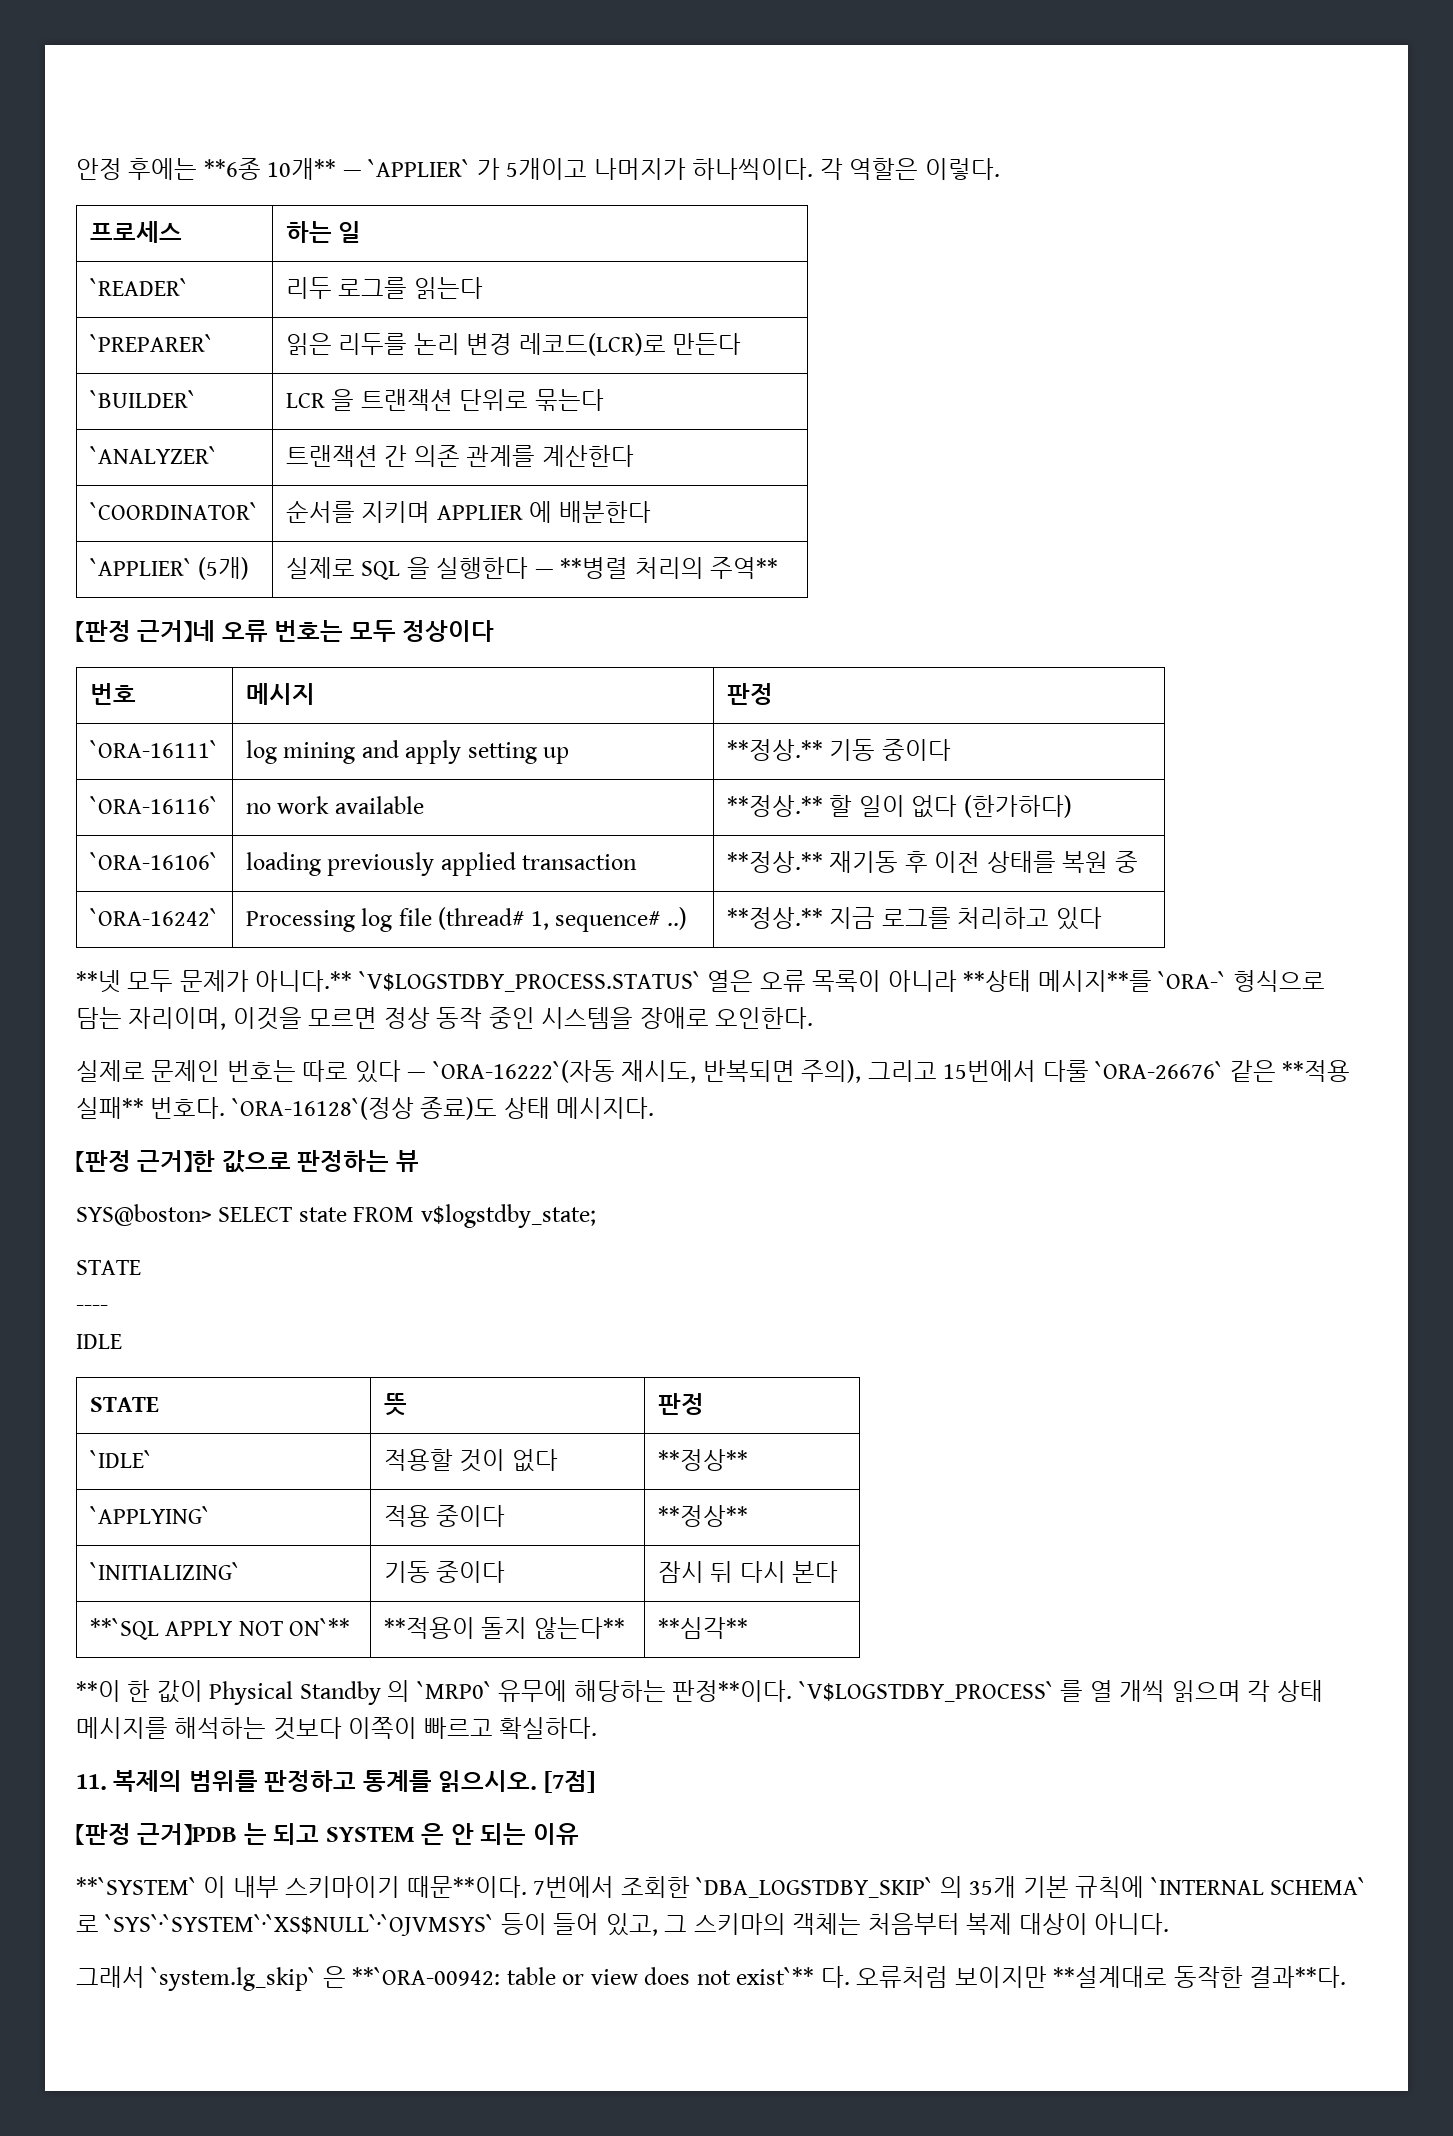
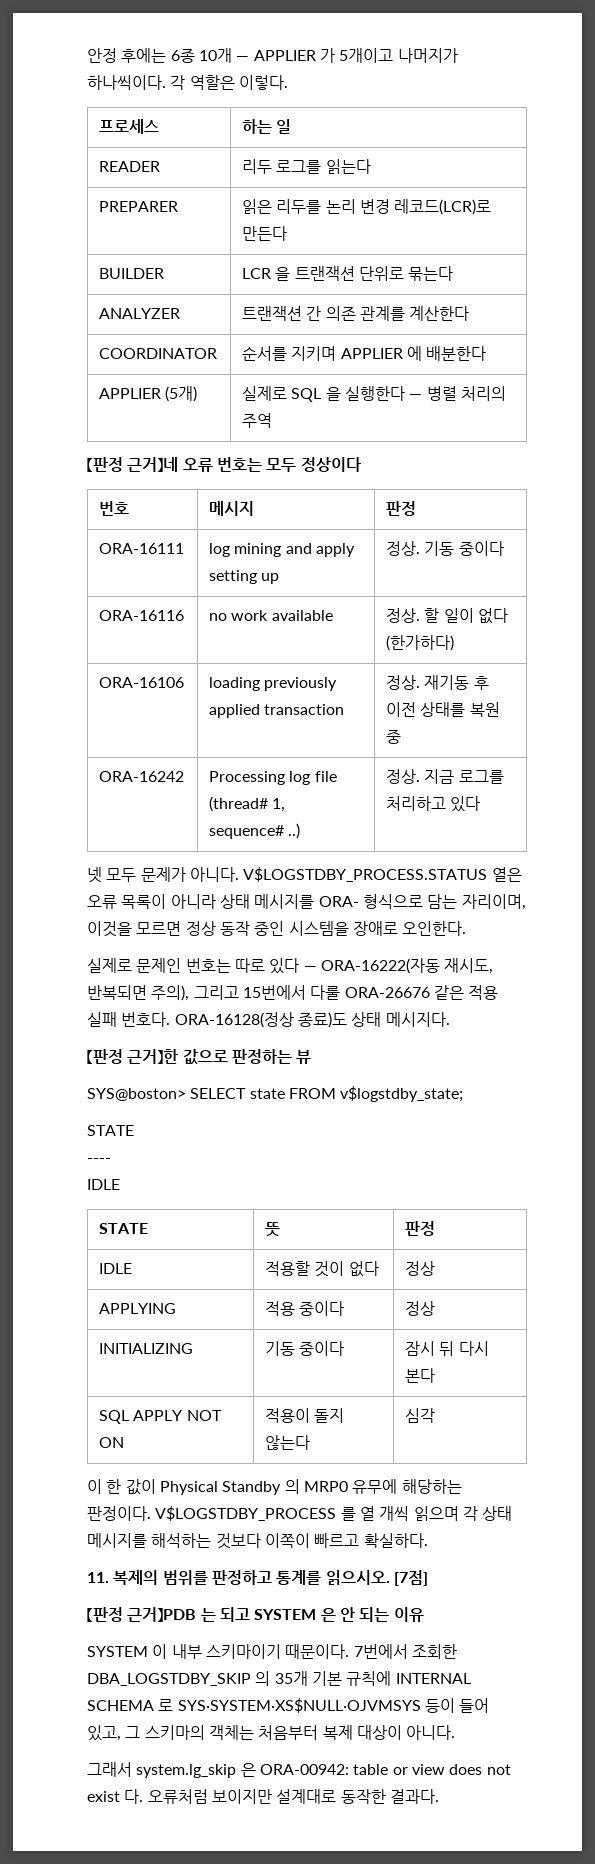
- 안정 후에는 **6종 10개** — `APPLIER` 가 5개이고 나머지가 하나씩이다.
+ 안정 후에는 6종 10개 — APPLIER 가 5개이고 나머지가 하나씩이다.
- `READER` | 리두 로그를 읽는다
+ READER | 리두 로그를 읽는다
- `PREPARER` | 읽은 리두를 논리 변경 레코드(LCR)로 만든다
+ PREPARER | 읽은 리두를 논리 변경 레코드(LCR)로 만든다
- `BUILDER` | LCR 을 트랜잭션 단위로 묶는다
+ BUILDER | LCR 을 트랜잭션 단위로 묶는다
- `ANALYZER` | 트랜잭션 간 의존 관계를 계산한다
+ ANALYZER | 트랜잭션 간 의존 관계를 계산한다
- `COORDINATOR` | 순서를 지키며 APPLIER 에 배분한다
+ COORDINATOR | 순서를 지키며 APPLIER 에 배분한다
- `APPLIER` (5개) | 실제로 SQL 을 실행한다 — **병렬 처리의 주역**
+ APPLIER (5개) | 실제로 SQL 을 실행한다 — 병렬 처리의 주역
- `ORA-16111` | log mining and apply setting up | **정상.** 기동 중이다
+ ORA-16111 | log mining and apply setting up | 정상. 기동 중이다
- `ORA-16116` | no work available | **정상.** 할 일이 없다 (한가하다)
+ ORA-16116 | no work available | 정상. 할 일이 없다 (한가하다)
- `ORA-16106` | loading previously applied transaction | **정상.** 재기동 후 이전 상태를 복원 중
+ ORA-16106 | loading previously applied transaction | 정상. 재기동 후 이전 상태를 복원 중
- `ORA-16242` | Processing log file (thread# 1, sequence# ..) | **정상.** 지금 로그를 처리하고 있다
+ ORA-16242 | Processing log file (thread# 1, sequence# ..) | 정상. 지금 로그를 처리하고 있다
- **넷 모두 문제가 아니다.** `V$LOGSTDBY_PROCESS.STATUS` 열은 오류 목록이 아니라 **상태 메시지**를 `ORA-` 형식으로 담는 자리이며, 이것을 모르면 정상 동작 중인 시스템을 장애로 오인한다.
+ 넷 모두 문제가 아니다. V$LOGSTDBY_PROCESS.STATUS 열은 오류 목록이 아니라 상태 메시지를 ORA- 형식으로 담는 자리이며, 이것을 모르면 정상 동작 중인 시스템을 장애로 오인한다.
- 실제로 문제인 번호는 따로 있다 — `ORA-16222`(자동 재시도, 반복되면 주의), 그리고 15번에서 다룰 `ORA-26676` 같은 **적용 실패** 번호다. `ORA-16128`(정상 종료)도 상태 메시지다.
+ 실제로 문제인 번호는 따로 있다 — ORA-16222(자동 재시도, 반복되면 주의), 그리고 15번에서 다룰 ORA-26676 같은 적용 실패 번호다. ORA-16128(정상 종료)도 상태 메시지다.
- `IDLE` | 적용할 것이 없다 | **정상**
- `APPLYING` | 적용 중이다 | **정상**
- `INITIALIZING` | 기동 중이다 | 잠시 뒤 다시 본다
+ IDLE | 적용할 것이 없다 | 정상
+ APPLYING | 적용 중이다 | 정상
+ INITIALIZING | 기동 중이다 | 잠시 뒤 다시 본다
- **`SQL APPLY NOT ON`** | **적용이 돌지 않는다** | **심각**
- **이 한 값이 Physical Standby 의 `MRP0` 유무에 해당하는 판정**이다. `V$LOGSTDBY_PROCESS` 를 열 개씩 읽으며 각 상태 메시지를 해석하는 것보다 이쪽이 빠르고 확실하다.
+ SQL APPLY NOT ON | 적용이 돌지 않는다 | 심각
+ 이 한 값이 Physical Standby 의 MRP0 유무에 해당하는 판정이다. V$LOGSTDBY_PROCESS 를 열 개씩 읽으며 각 상태 메시지를 해석하는 것보다 이쪽이 빠르고 확실하다.
- **`SYSTEM` 이 내부 스키마이기 때문**이다.
+ SYSTEM 이 내부 스키마이기 때문이다.
- 7번에서 조회한 `DBA_LOGSTDBY_SKIP` 의 35개 기본 규칙에 `INTERNAL SCHEMA` 로 `SYS`·`SYSTEM`·`XS$NULL`·`OJVMSYS` 등이 들어 있고, 그 스키마의 객체는 처음부터 복제 대상이 아니다.
+ 7번에서 조회한 DBA_LOGSTDBY_SKIP 의 35개 기본 규칙에 INTERNAL SCHEMA 로 SYS·SYSTEM·XS$NULL·OJVMSYS 등이 들어 있고, 그 스키마의 객체는 처음부터 복제 대상이 아니다.
- 그래서 `system.lg_skip` 은 **`ORA-00942: table or view does not exist`** 다.
+ 그래서 system.lg_skip 은 ORA-00942: table or view does not exist 다.
- 오류처럼 보이지만 **설계대로 동작한 결과**다.
+ 오류처럼 보이지만 설계대로 동작한 결과다.

